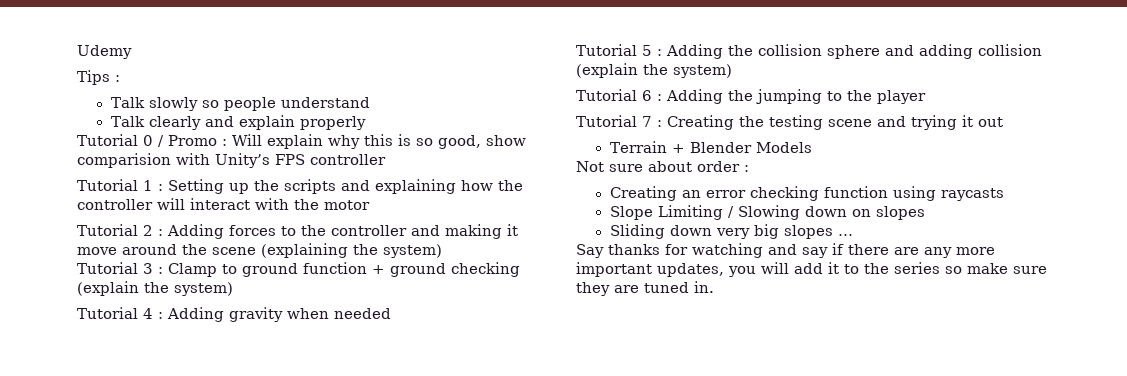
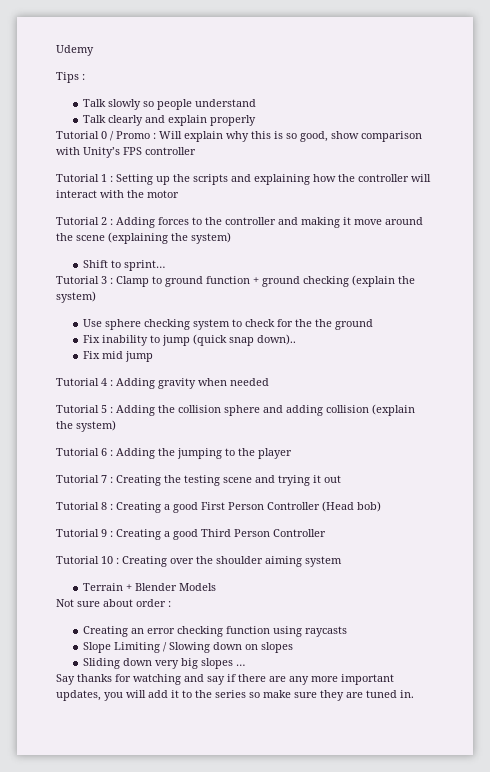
- Tutorial 0 / Promo : Will explain why this is so good, show comparision with Unity’s FPS controller
+ Tutorial 0 / Promo : Will explain why this is so good, show comparison with Unity’s FPS controller
+ Shift to sprint…
+ Use sphere checking system to check for the the ground
+ Fix inability to jump (quick snap down)..
+ Fix mid jump
+ Tutorial 8 : Creating a good First Person Controller (Head bob)
+ Tutorial 9 : Creating a good Third Person Controller
+ Tutorial 10 : Creating over the shoulder aiming system

